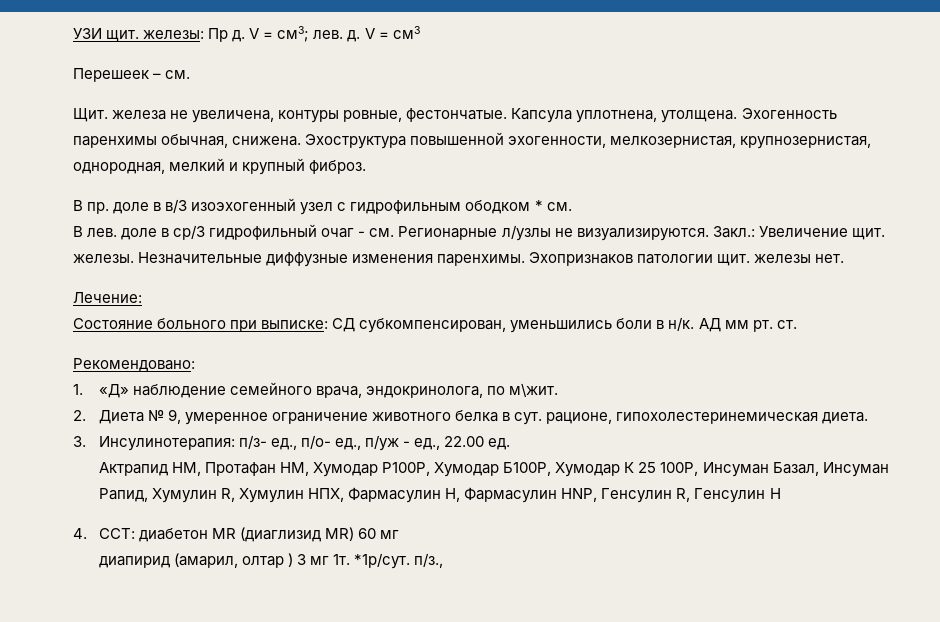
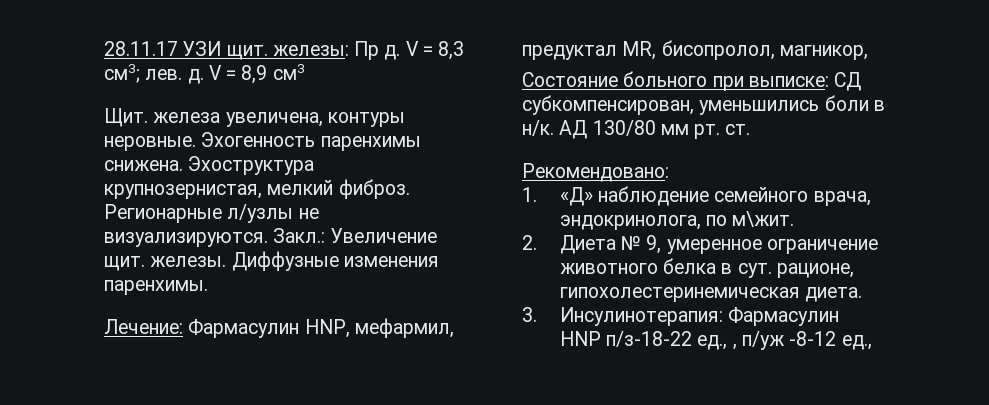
- УЗИ щит. железы: Пр д.
+ 28.11.17 УЗИ щит. железы: Пр д.
- V = см3; лев. д.
+ V = 8,3 см3; лев. д.
- V = см3
+ V = 8,9 см3
- Перешеек – см.
- Щит. железа не увеличена, контуры ровные, фестончатые. Капсула уплотнена, утолщена.
+ Щит. железа увеличена, контуры неровные.
- Эхогенность паренхимы обычная, снижена.
+ Эхогенность паренхимы снижена.
- Эхоструктура повышенной эхогенности, мелкозернистая, крупнозернистая, однородная, мелкий и крупный фиброз.
- В пр. доле в в/3 изоэхогенный узел с гидрофильным ободком * см.
- В лев. доле в ср/3 гидрофильный очаг - см. Регионарные л/узлы не визуализируются.
+ Эхоструктура крупнозернистая, мелкий фиброз. Регионарные л/узлы не визуализируются.
- Незначительные диффузные изменения паренхимы. Эхопризнаков патологии щит. железы нет.
- Лечение:
+ Диффузные изменения паренхимы.
+ Лечение: Фармасулин НNP, мефармил, предуктал MR, бисопролол, магникор,
- АД мм рт. ст.
+ АД 130/80 мм рт. ст.
- 3. Инсулинотерапия: п/з- ед., п/о- ед., п/уж - ед., 22.00 ед.
- Актрапид НМ, Протафан НМ, Хумодар Р100Р, Хумодар Б100Р, Хумодар К 25 100Р, Инсуман Базал, Инсуман Рапид, Хумулин R, Хумулин НПХ, Фармасулин Н, Фармасулин НNР, Генсулин R, Генсулин Н
- 4. ССТ: диабетон МR (диаглизид МR) 60 мг
- диапирид (амарил, олтар ) 3 мг 1т. *1р/сут. п/з.,
+ 3. Инсулинотерапия: Фармасулин НNP п/з-18-22 ед., , п/уж -8-12 ед.,

